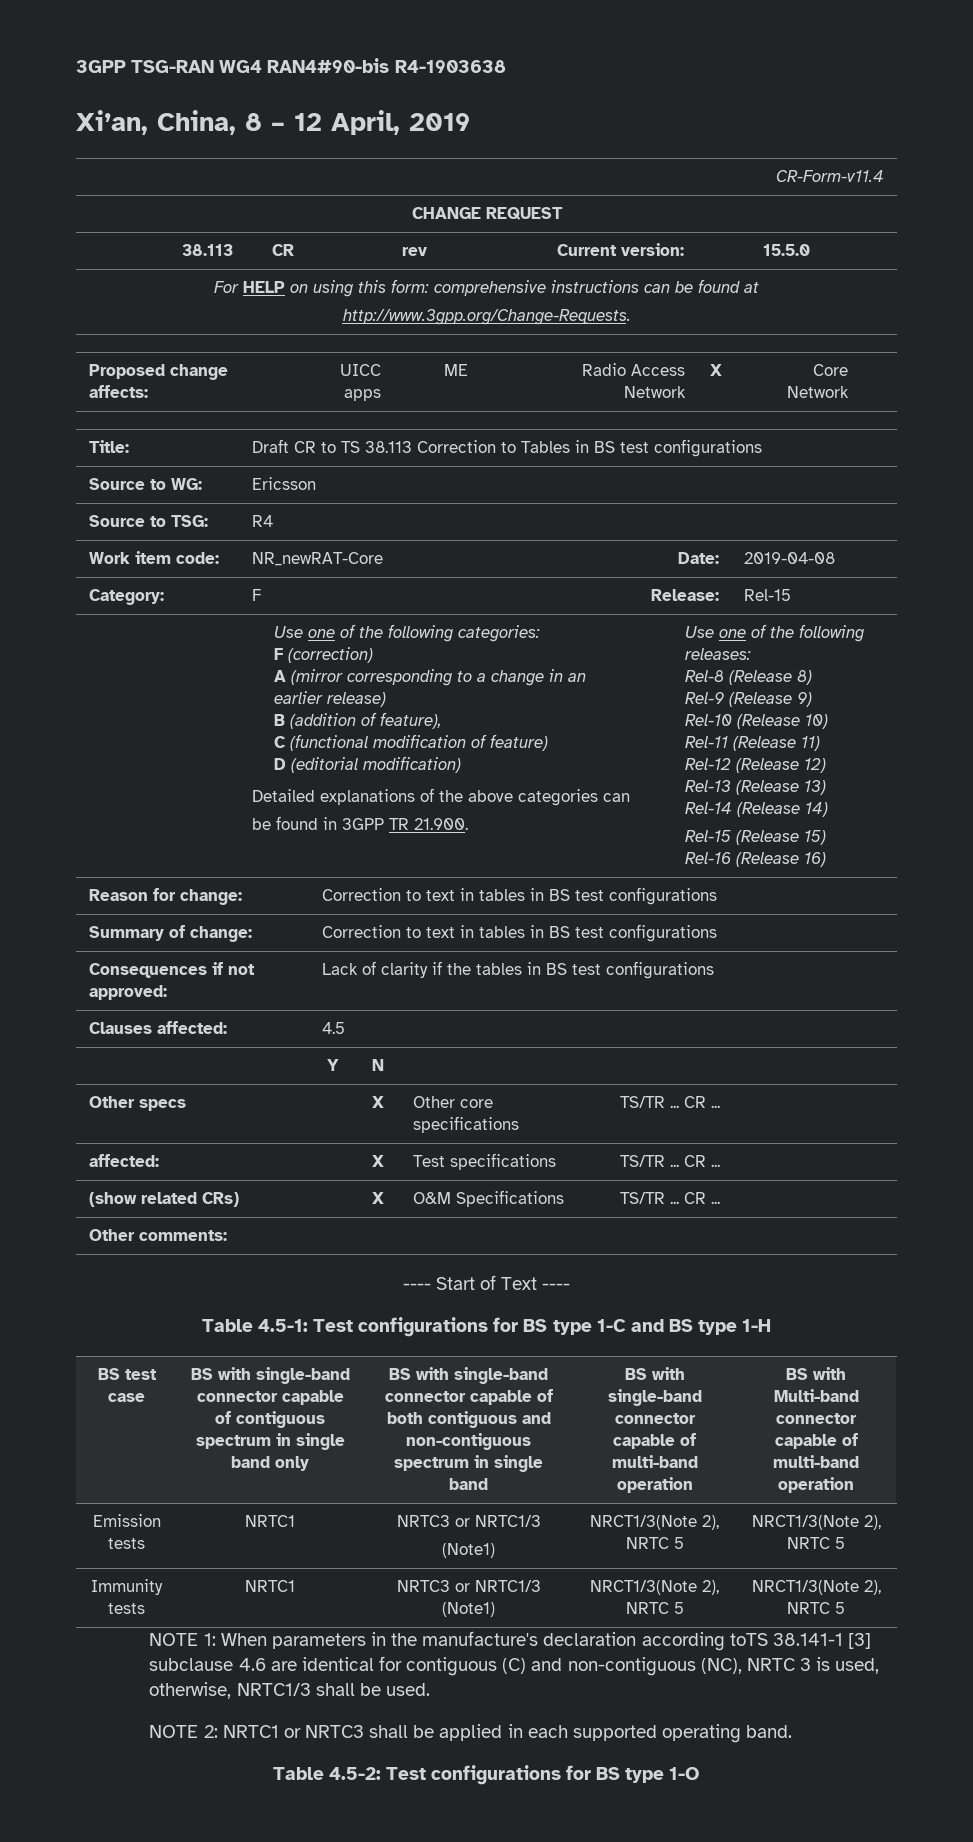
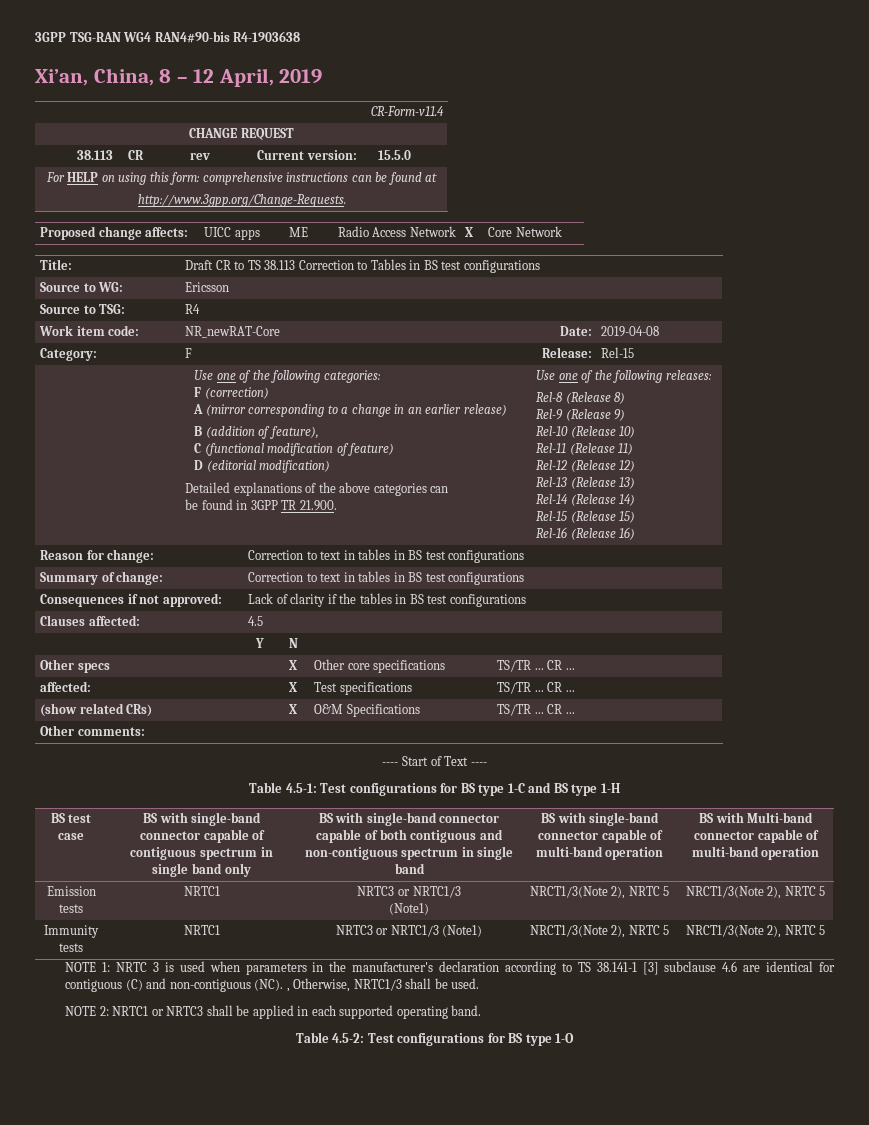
- NOTE 1: When parameters in the manufacture's declaration according toTS 38.141-1 [3] subclause 4.6 are identical for contiguous (C) and non-contiguous (NC), NRTC 3 is used, otherwise, NRTC1/3 shall be used.
+ NOTE 1: NRTC 3 is used when parameters in the manufacturer's declaration according to TS 38.141-1 [3] subclause 4.6 are identical for contiguous (C) and non-contiguous (NC). , Otherwise, NRTC1/3 shall be used.

